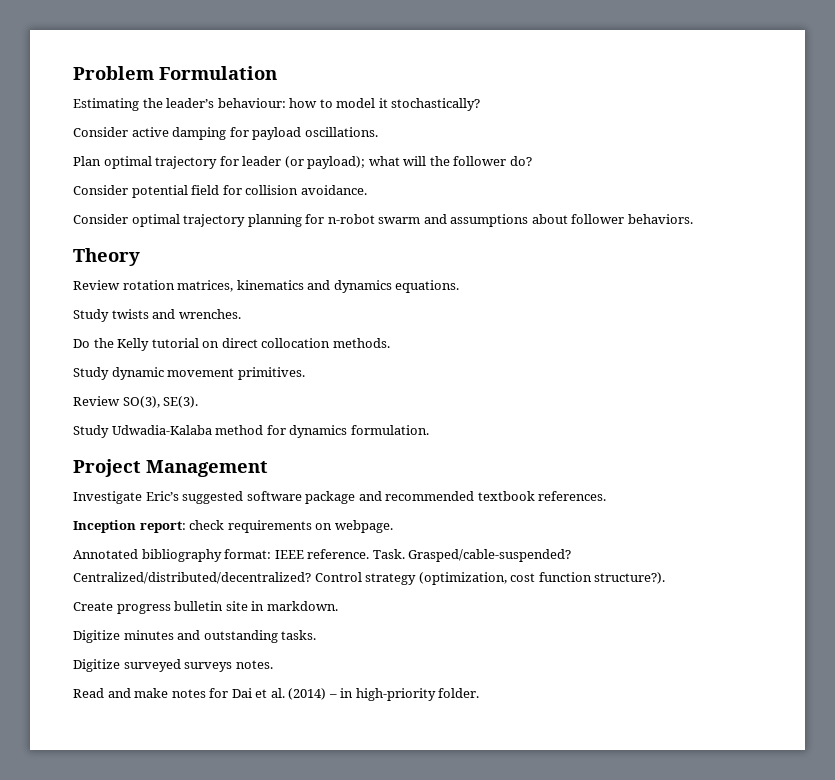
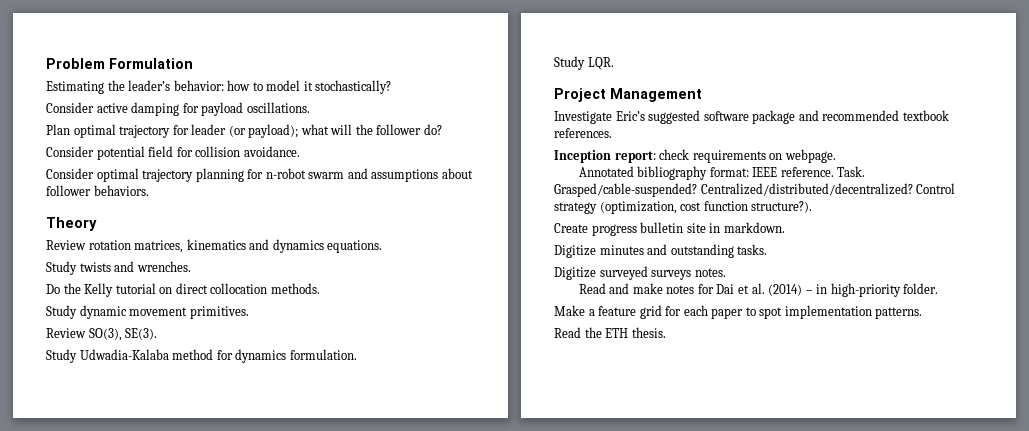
- Estimating the leader’s behaviour: how to model it stochastically?
+ Estimating the leader’s behavior: how to model it stochastically?
+ Study LQR.
+ Make a feature grid for each paper to spot implementation patterns.
+ Read the ETH thesis.

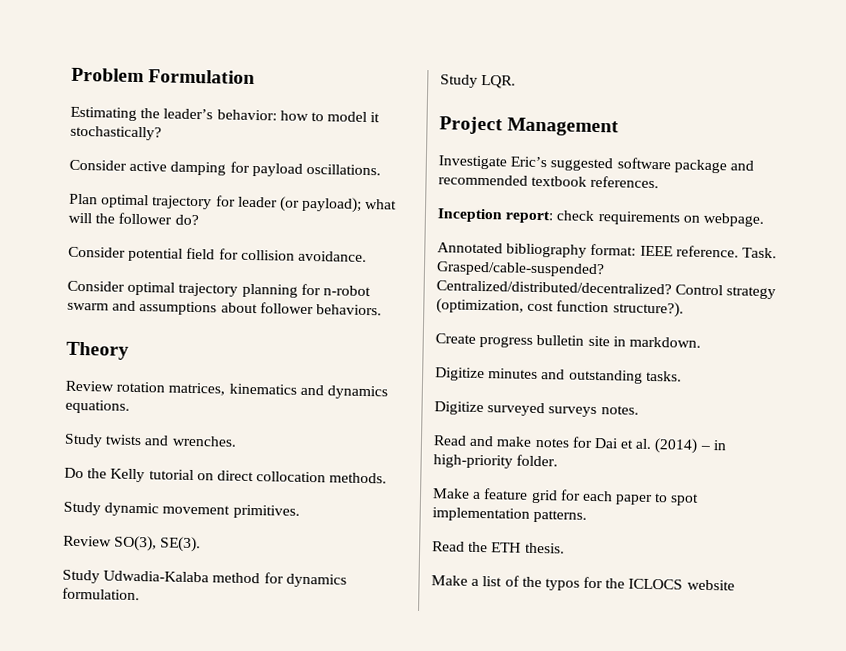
+ Make a list of the typos for the ICLOCS website

